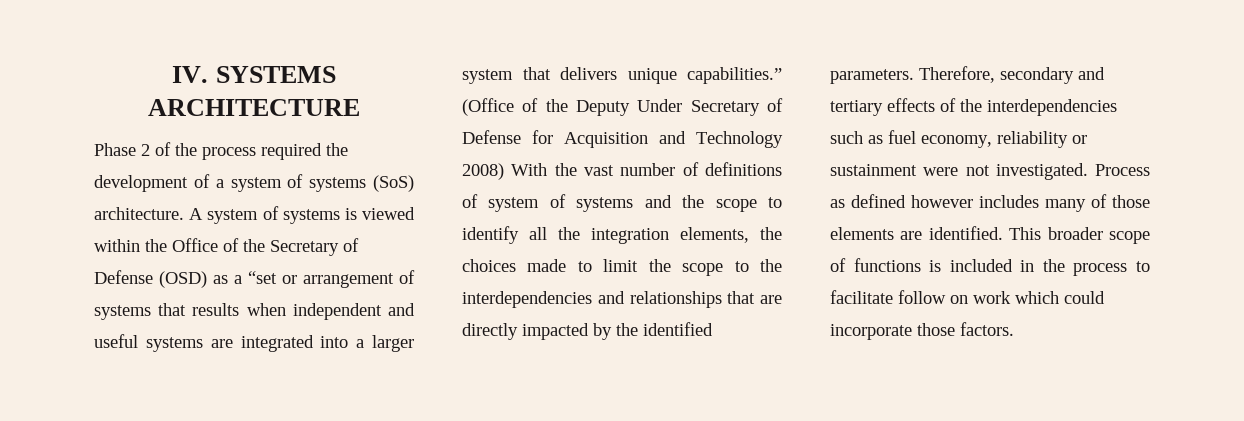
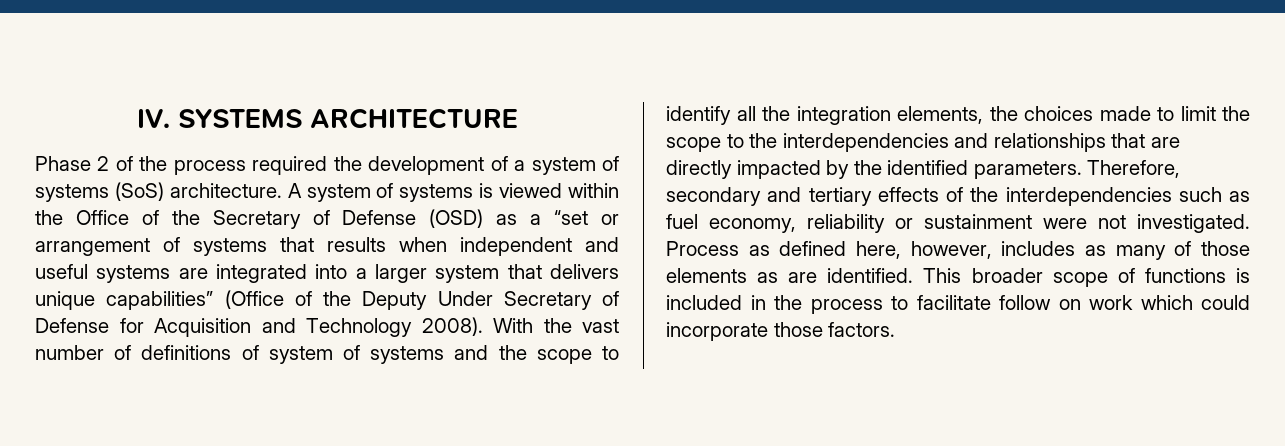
- A system of systems is viewed within the Office of the Secretary of Defense (OSD) as a “set or arrangement of systems that results when independent and useful systems are integrated into a larger system that delivers unique capabilities.” (Office of the Deputy Under Secretary of Defense for Acquisition and Technology 2008) With the vast number of definitions of system of systems and the scope to identify all the integration elements, the choices made to limit the scope to the interdependencies and relationships that are directly impacted by the identified parameters.
+ A system of systems is viewed within the Office of the Secretary of Defense (OSD) as a “set or arrangement of systems that results when independent and useful systems are integrated into a larger system that delivers unique capabilities” (Office of the Deputy Under Secretary of Defense for Acquisition and Technology 2008). With the vast number of definitions of system of systems and the scope to identify all the integration elements, the choices made to limit the scope to the interdependencies and relationships that are directly impacted by the identified parameters.
- Process as defined however includes many of those elements are identified.
+ Process as defined here, however, includes as many of those elements as are identified.

